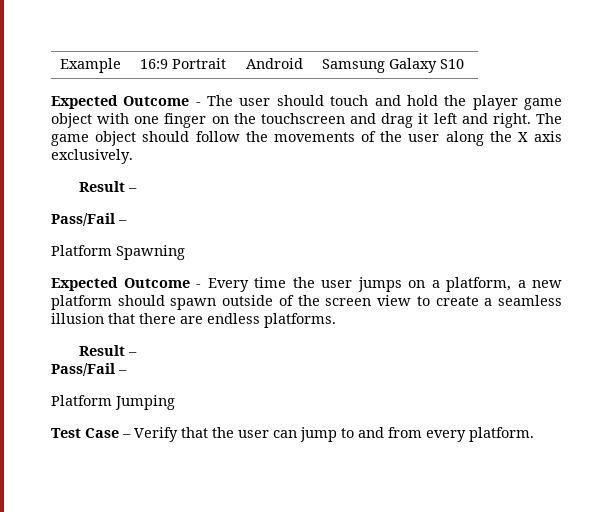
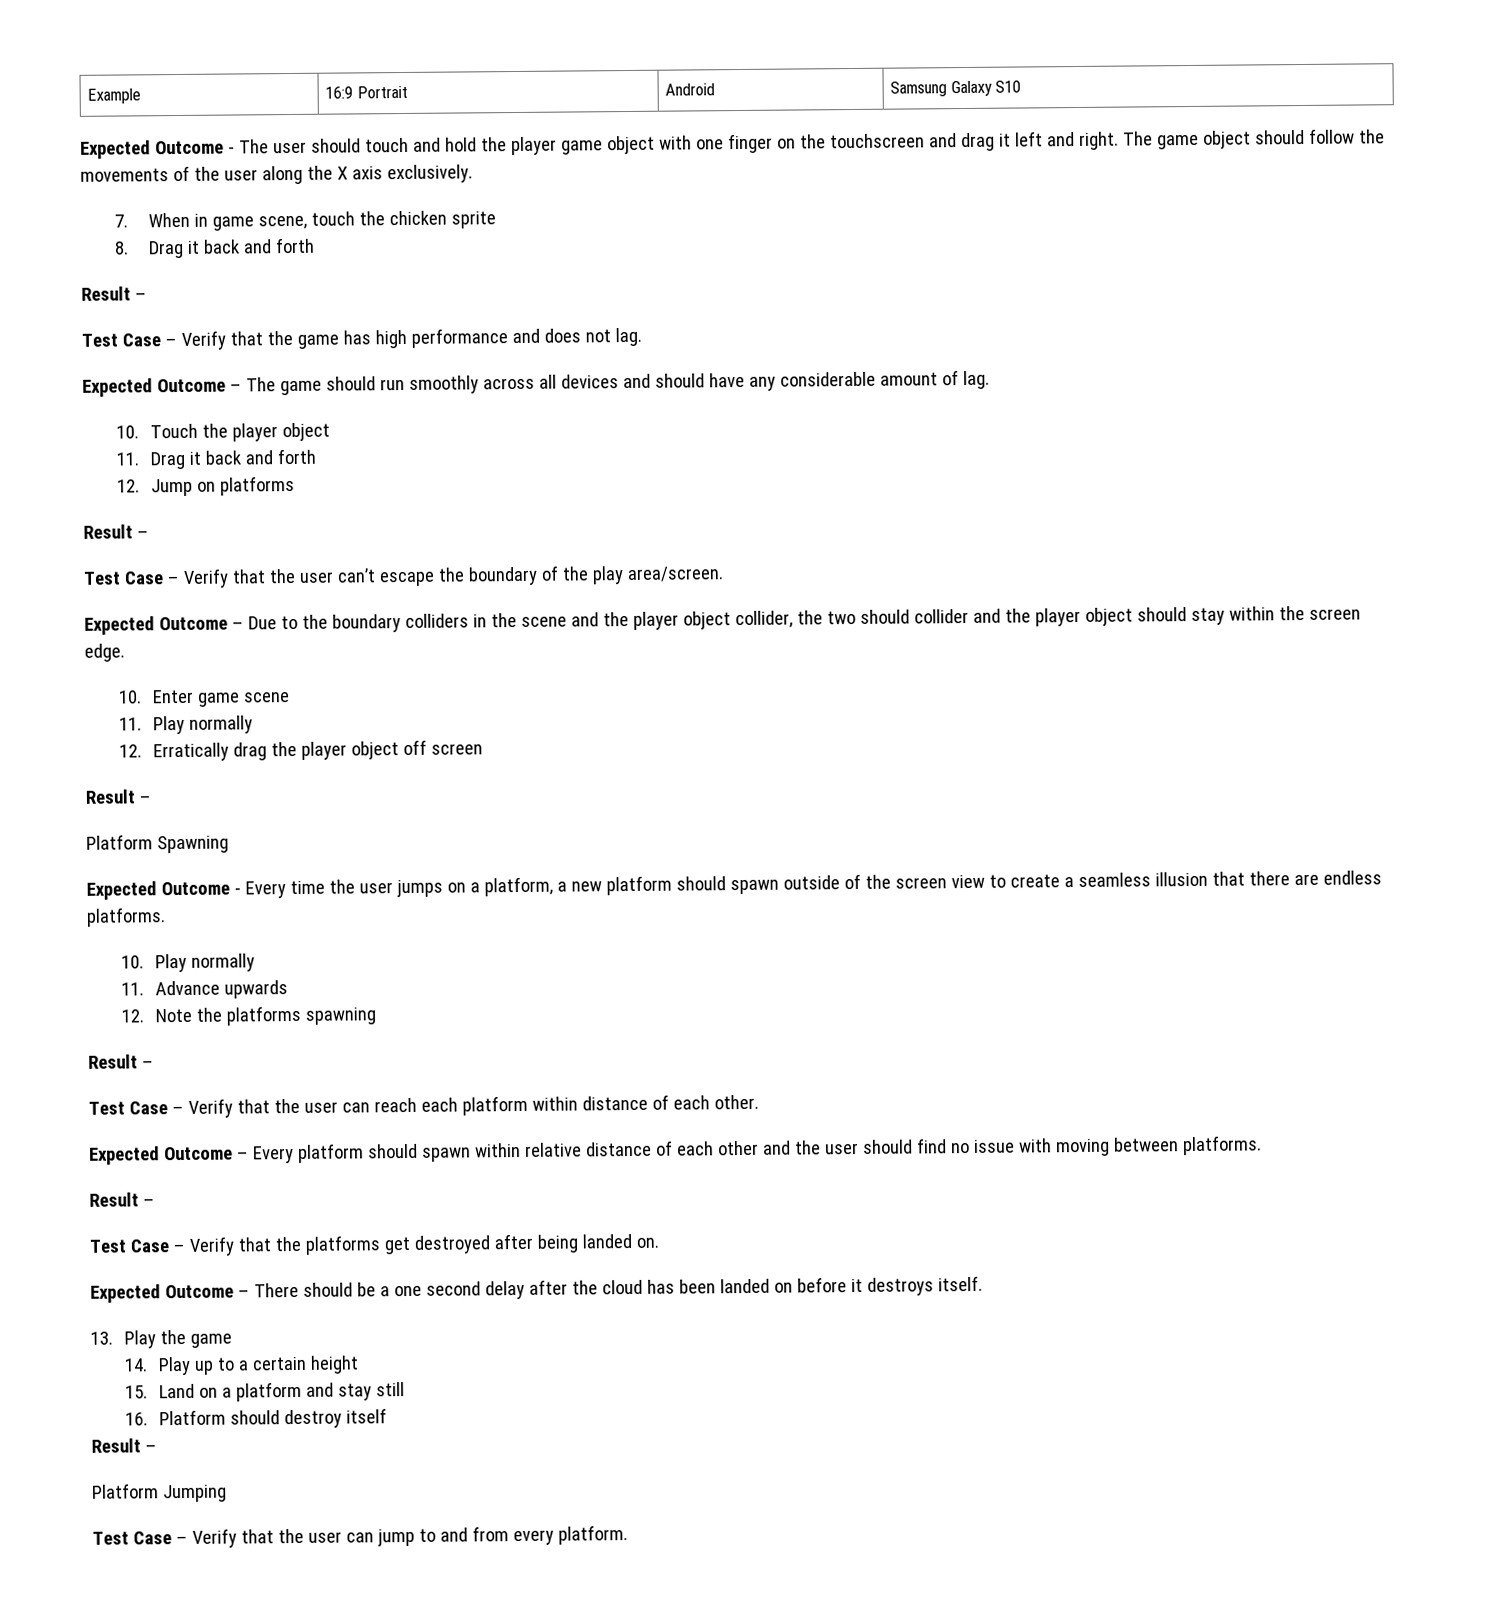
  The game object should follow the movements of the user along the X axis exclusively.
+ 7. When in game scene, touch the chicken sprite
+ 8. Drag it back and forth
  Result –
- Pass/Fail –
+ Test Case – Verify that the game has high performance and does not lag.
+ Expected Outcome – The game should run smoothly across all devices and should have any considerable amount of lag.
+ 10. Touch the player object
+ 11. Drag it back and forth
+ 12. Jump on platforms
+ Result –
+ Test Case – Verify that the user can’t escape the boundary of the play area/screen.
+ Expected Outcome – Due to the boundary colliders in the scene and the player object collider, the two should collider and the player object should stay within the screen edge.
+ 10. Enter game scene
+ 11. Play normally
+ 12. Erratically drag the player object off screen
+ Result –
  Expected Outcome - Every time the user jumps on a platform, a new platform should spawn outside of the screen view to create a seamless illusion that there are endless platforms.
+ 10. Play normally
+ 11. Advance upwards
+ 12. Note the platforms spawning
  Result –
- Pass/Fail –
+ Test Case – Verify that the user can reach each platform within distance of each other.
+ Expected Outcome – Every platform should spawn within relative distance of each other and the user should find no issue with moving between platforms.
+ Result –
+ Test Case – Verify that the platforms get destroyed after being landed on.
+ Expected Outcome – There should be a one second delay after the cloud has been landed on before it destroys itself.
+ 13. Play the game
+ 14. Play up to a certain height
+ 15. Land on a platform and stay still
+ 16. Platform should destroy itself
+ Result –

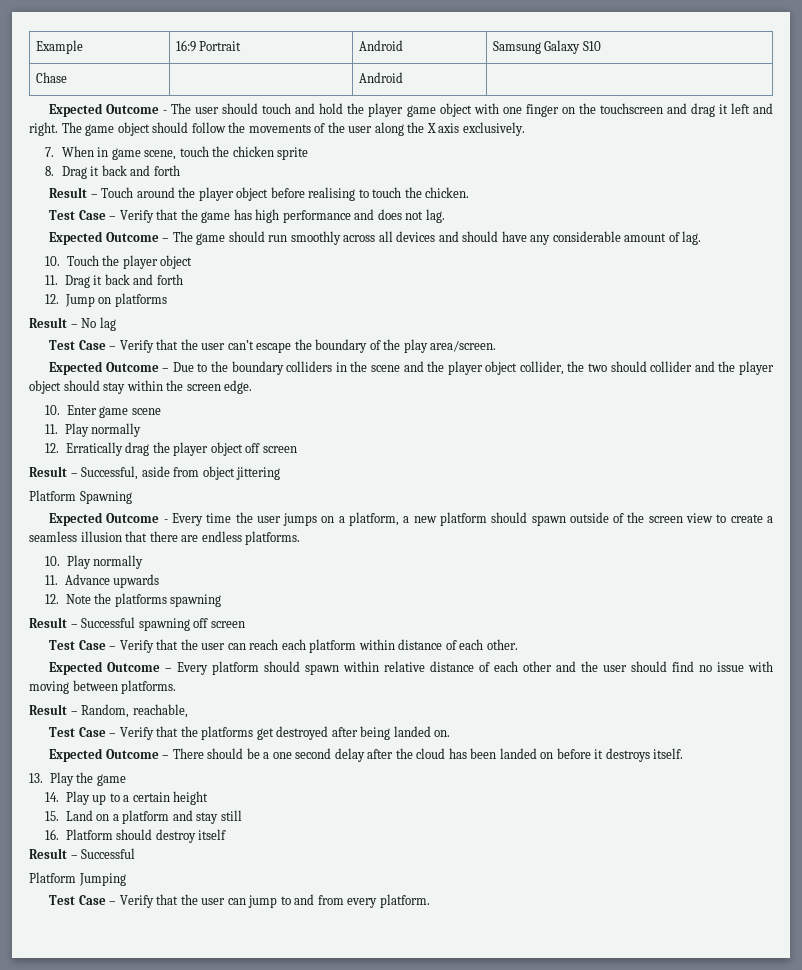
+ Chase | | Android |
  8. Drag it back and forth
- Result –
+ Result – Touch around the player object before realising to touch the chicken.
  12. Jump on platforms
- Result –
+ Result – No lag
  12. Erratically drag the player object off screen
- Result –
+ Result – Successful, aside from object jittering
  12. Note the platforms spawning
- Result –
+ Result – Successful spawning off screen
  Expected Outcome – Every platform should spawn within relative distance of each other and the user should find no issue with moving between platforms.
- Result –
+ Result – Random, reachable,
  16. Platform should destroy itself
- Result –
+ Result – Successful

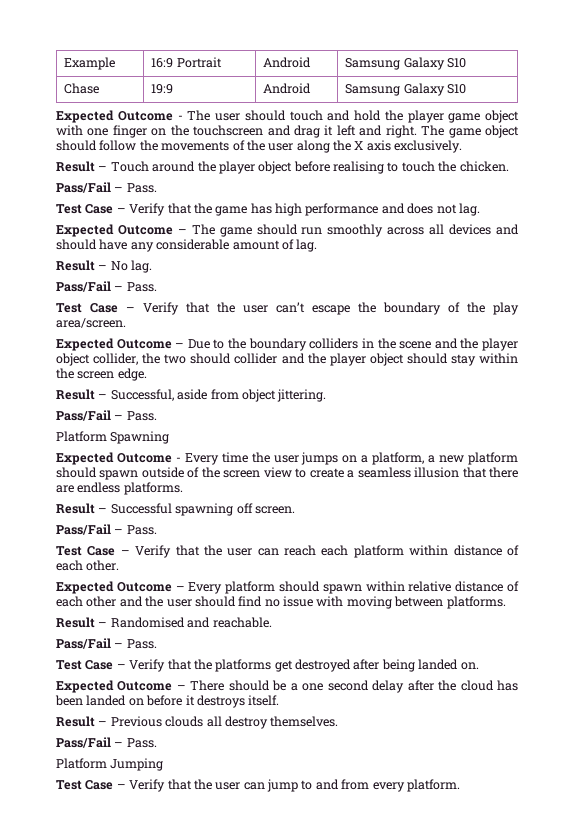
- Chase | | Android |
+ Chase | 19:9 | Android | Samsung Galaxy S10
- 7. When in game scene, touch the chicken sprite
- 8. Drag it back and forth
  Result – Touch around the player object before realising to touch the chicken.
+ Pass/Fail – Pass.
- 10. Touch the player object
- 11. Drag it back and forth
- 12. Jump on platforms
- Result – No lag
+ Result – No lag.
+ Pass/Fail – Pass.
- 10. Enter game scene
- 11. Play normally
- 12. Erratically drag the player object off screen
- Result – Successful, aside from object jittering
+ Result – Successful, aside from object jittering.
+ Pass/Fail – Pass.
- 10. Play normally
- 11. Advance upwards
- 12. Note the platforms spawning
- Result – Successful spawning off screen
+ Result – Successful spawning off screen.
+ Pass/Fail – Pass.
- Result – Random, reachable,
+ Result – Randomised and reachable.
+ Pass/Fail – Pass.
- 13. Play the game
- 14. Play up to a certain height
- 15. Land on a platform and stay still
- 16. Platform should destroy itself
- Result – Successful
+ Result – Previous clouds all destroy themselves.
+ Pass/Fail – Pass.

